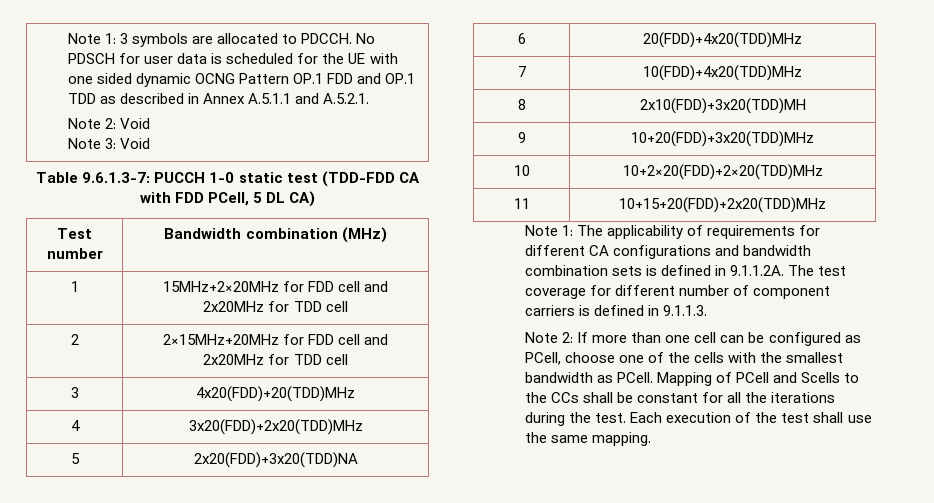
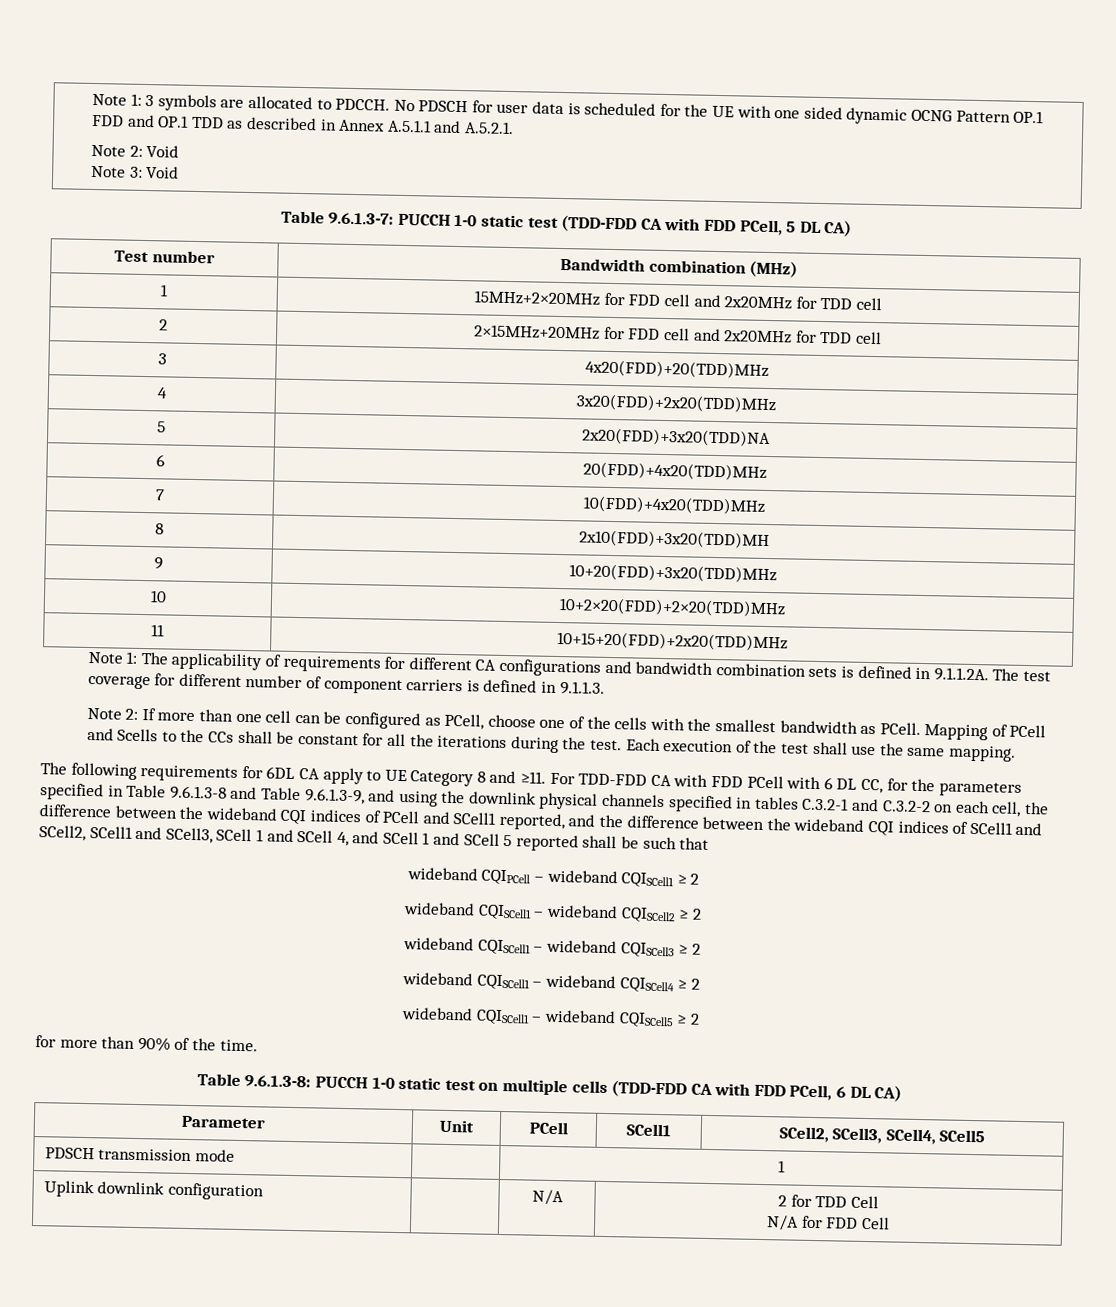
+ The following requirements for 6DL CA apply to UE Category 8 and ≥11. For TDD-FDD CA with FDD PCell with 6 DL CC, for the parameters specified in Table 9.6.1.3-8 and Table 9.6.1.3-9, and using the downlink physical channels specified in tables C.3.2-1 and C.3.2-2 on each cell, the difference between the wideband CQI indices of PCell and SCell1 reported, and the difference between the wideband CQI indices of SCell1 and SCell2, SCell1 and SCell3, SCell 1 and SCell 4, and SCell 1 and SCell 5 reported shall be such that
+ wideband CQIPCell – wideband CQISCell1 ≥ 2
+ wideband CQISCell1 – wideband CQISCell2 ≥ 2
+ wideband CQISCell1 – wideband CQISCell3 ≥ 2
+ wideband CQISCell1 – wideband CQISCell4 ≥ 2
+ wideband CQISCell1 – wideband CQISCell5 ≥ 2
+ for more than 90% of the time.
+ Table 9.6.1.3-8: PUCCH 1-0 static test on multiple cells (TDD-FDD CA with FDD PCell, 6 DL CA)
+ Parameter | Unit | PCell | SCell1 | SCell2, SCell3, SCell4, SCell5
+ PDSCH transmission mode | | 1
+ Uplink downlink configuration | | N/A | 2 for TDD Cell
+ N/A for FDD Cell

